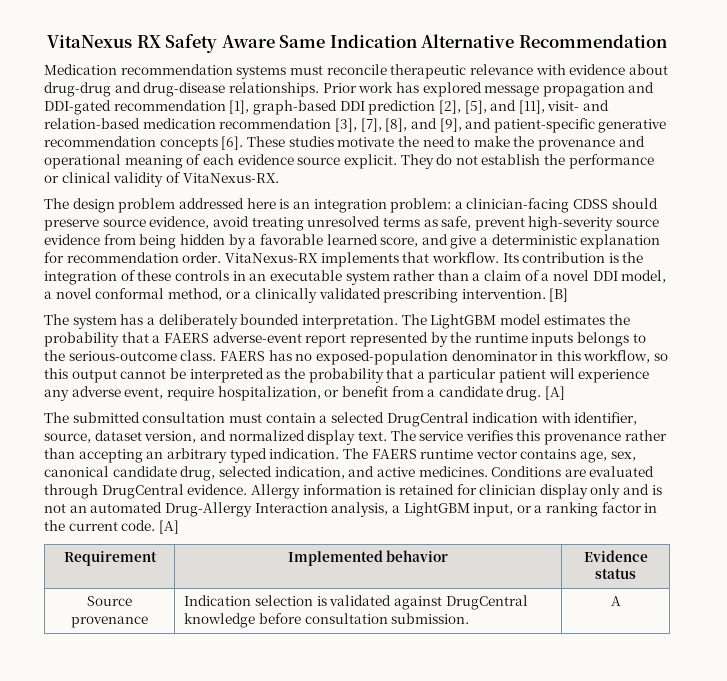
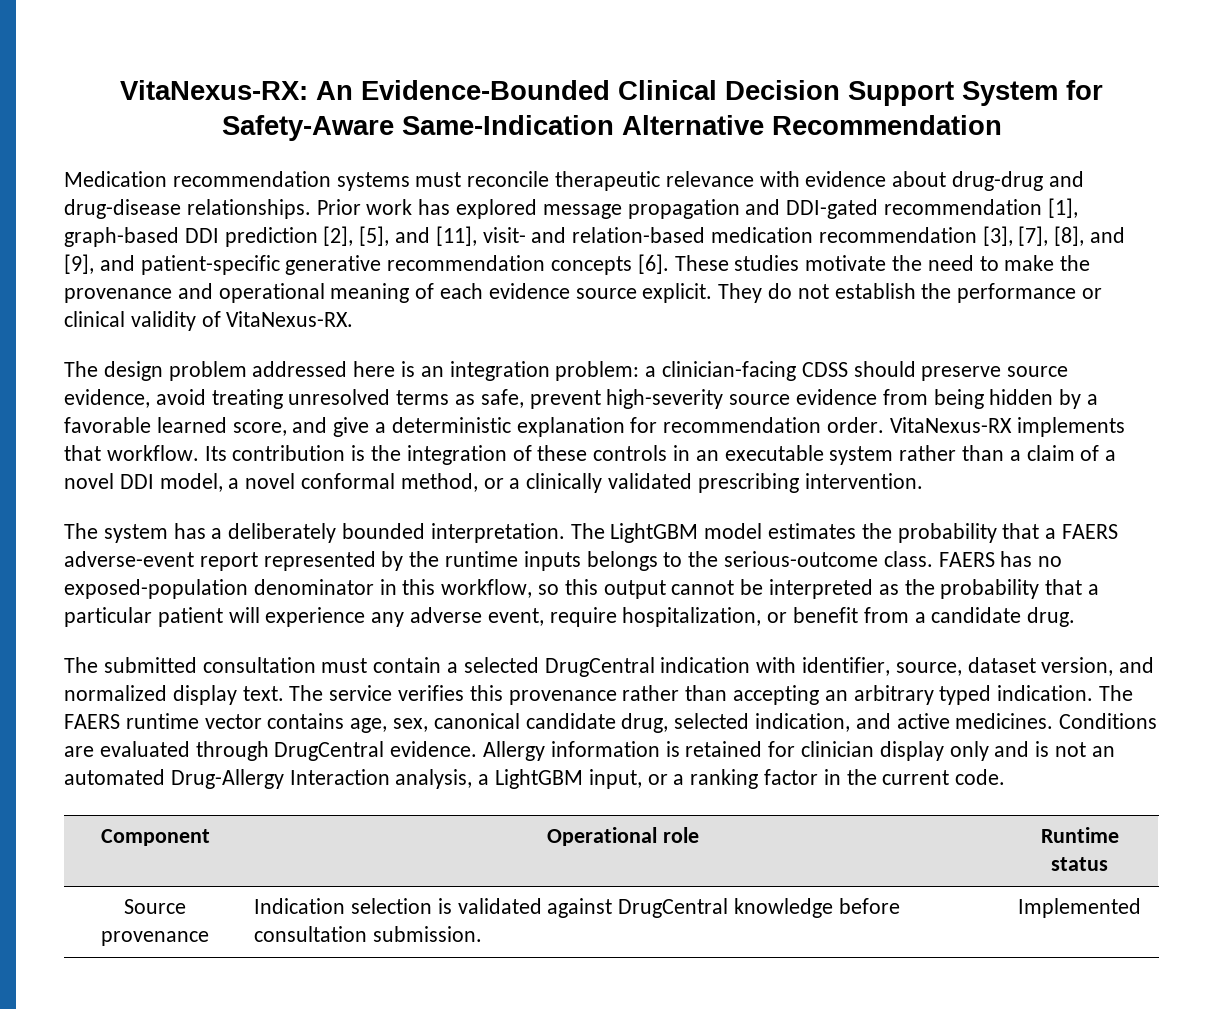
- VitaNexus RX Safety Aware Same Indication Alternative Recommendation
+ VitaNexus-RX: An Evidence-Bounded Clinical Decision Support System for Safety-Aware Same-Indication Alternative Recommendation
- [B]
- FAERS has no exposed-population denominator in this workflow, so this output cannot be interpreted as the probability that a particular patient will experience any adverse event, require hospitalization, or benefit from a candidate drug. [A]
+ FAERS has no exposed-population denominator in this workflow, so this output cannot be interpreted as the probability that a particular patient will experience any adverse event, require hospitalization, or benefit from a candidate drug.
- Allergy information is retained for clinician display only and is not an automated Drug-Allergy Interaction analysis, a LightGBM input, or a ranking factor in the current code. [A]
- Requirement | Implemented behavior | Evidence status
+ Allergy information is retained for clinician display only and is not an automated Drug-Allergy Interaction analysis, a LightGBM input, or a ranking factor in the current code.
+ Component | Operational role | Runtime status
- Source provenance | Indication selection is validated against DrugCentral knowledge before consultation submission. | A
+ Source provenance | Indication selection is validated against DrugCentral knowledge before consultation submission. | Implemented

